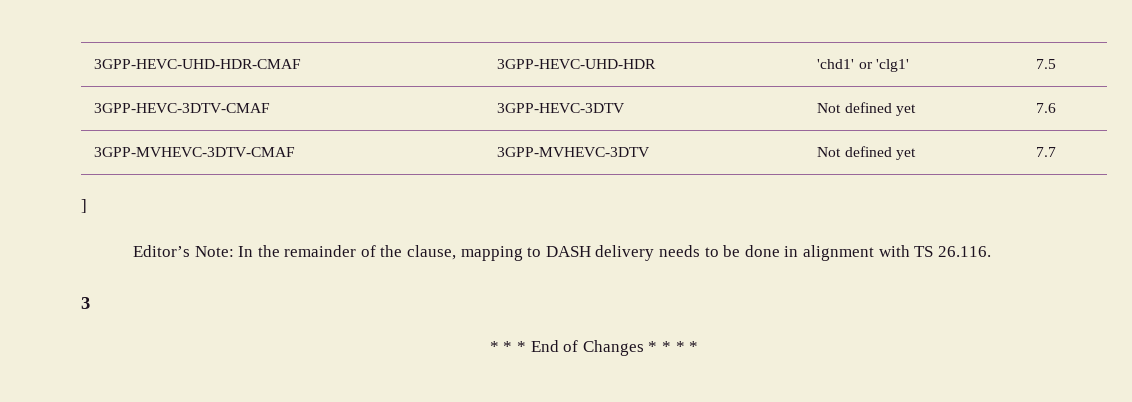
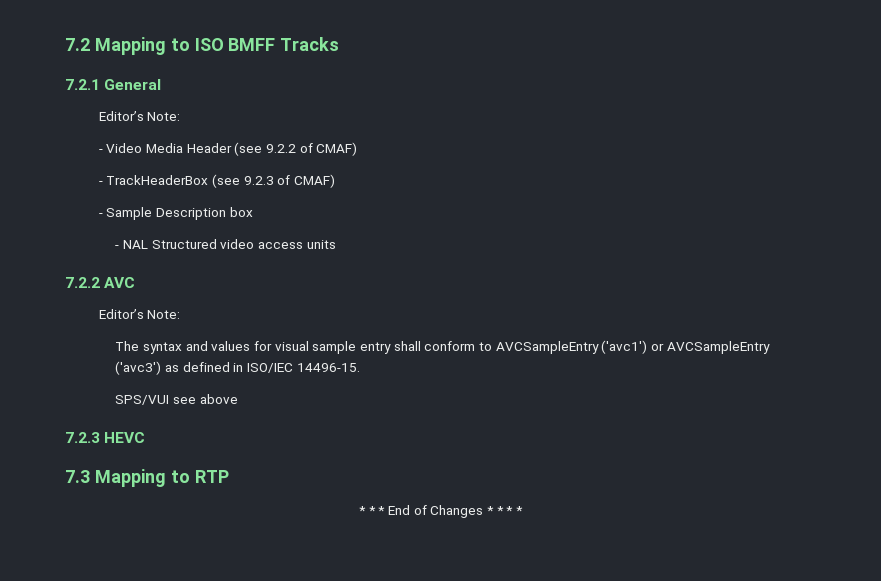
- 3GPP-HEVC-UHD-HDR-CMAF | 3GPP-HEVC-UHD-HDR | 'chd1' or 'clg1' | 7.5
- 3GPP-HEVC-3DTV-CMAF | 3GPP-HEVC-3DTV | Not defined yet | 7.6
- 3GPP-MVHEVC-3DTV-CMAF | 3GPP-MVHEVC-3DTV | Not defined yet | 7.7
- ]
- Editor’s Note: In the remainder of the clause, mapping to DASH delivery needs to be done in alignment with TS 26.116.
- 3
+ 7.2 Mapping to ISO BMFF Tracks
+ 7.2.1 General
+ Editor’s Note:
+ - Video Media Header (see 9.2.2 of CMAF)
+ - TrackHeaderBox (see 9.2.3 of CMAF)
+ - Sample Description box
+ - NAL Structured video access units
+ 7.2.2 AVC
+ Editor’s Note:
+ The syntax and values for visual sample entry shall conform to AVCSampleEntry ('avc1') or AVCSampleEntry ('avc3') as defined in ISO/IEC 14496-15.
+ SPS/VUI see above
+ 7.2.3 HEVC
+ 7.3 Mapping to RTP

